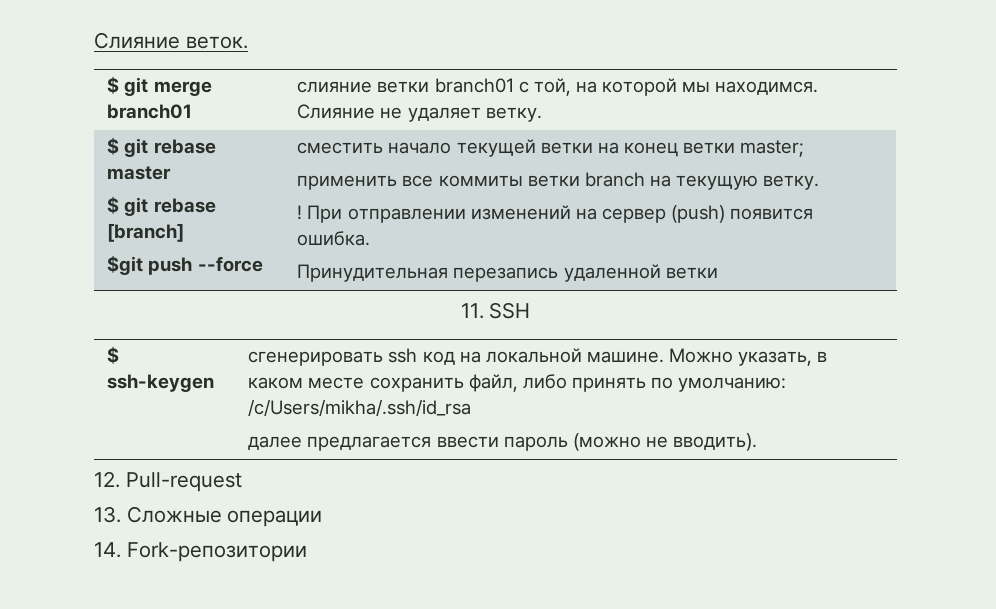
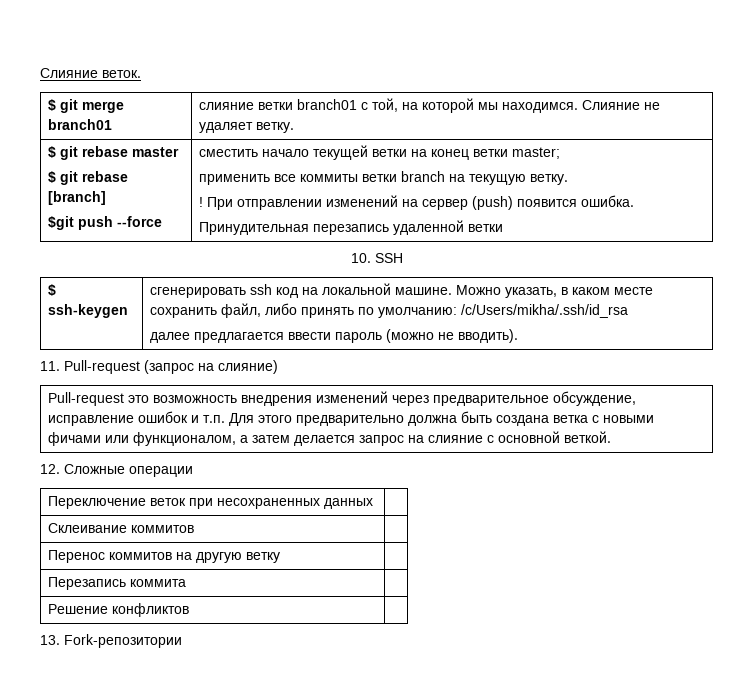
- 11. SSH
+ 10. SSH
- 12. Pull-request
- 13. Сложные операции
- 14. Fork-репозитории
+ 11. Pull-request (запрос на слияние)
+ Pull-request это возможность внедрения изменений через предварительное обсуждение, исправление ошибок и т.п. Для этого предварительно должна быть создана ветка с новыми фичами или функционалом, а затем делается запрос на слияние с основной веткой.
+ 12. Сложные операции
+ Переключение веток при несохраненных данных |
+ Склеивание коммитов |
+ Перенос коммитов на другую ветку |
+ Перезапись коммита |
+ Решение конфликтов |
+ 13. Fork-репозитории

